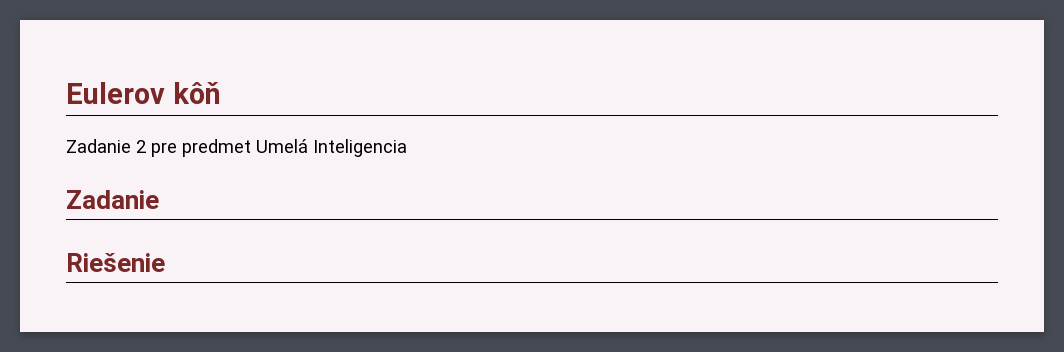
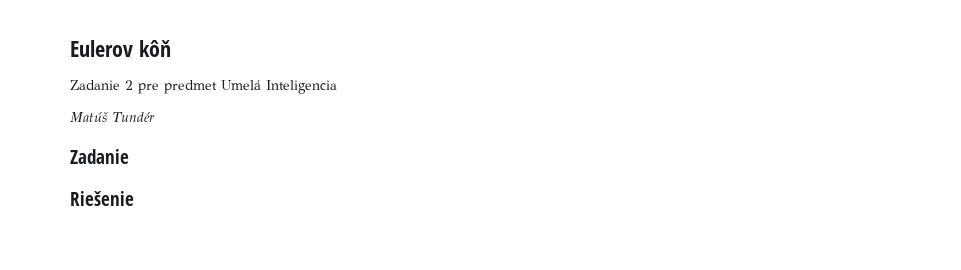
+ Matúš Tundér

